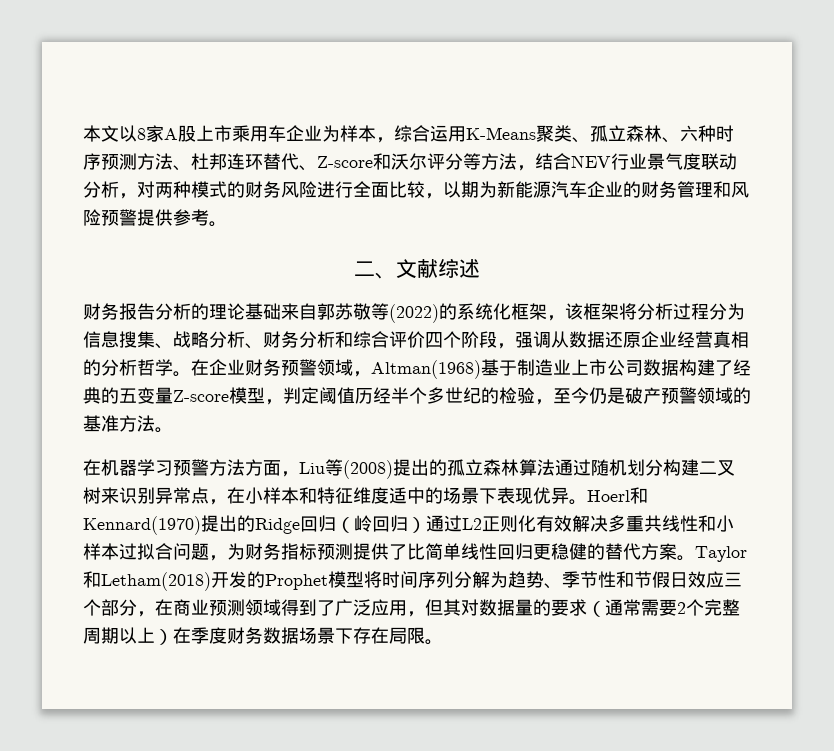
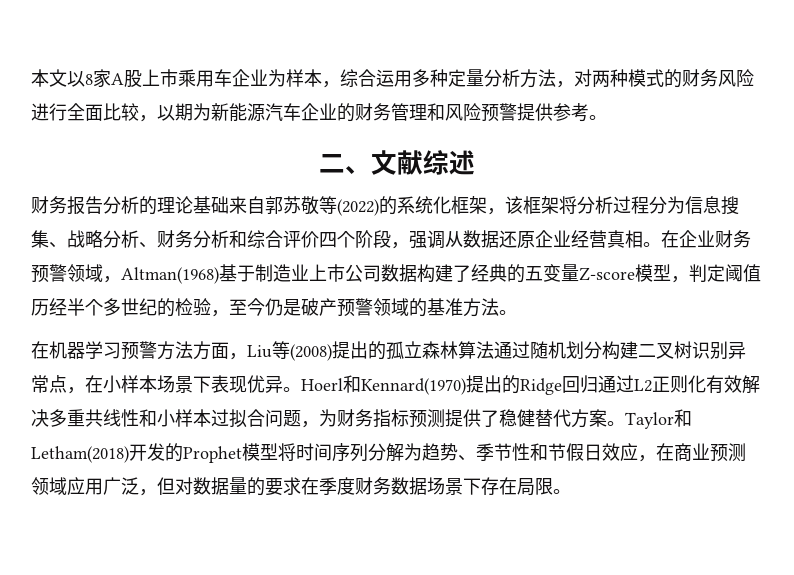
- 本文以8家A股上市乘用车企业为样本，综合运用K-Means聚类、孤立森林、六种时序预测方法、杜邦连环替代、Z-score和沃尔评分等方法，结合NEV行业景气度联动分析，对两种模式的财务风险进行全面比较，以期为新能源汽车企业的财务管理和风险预警提供参考。
+ 本文以8家A股上市乘用车企业为样本，综合运用多种定量分析方法，对两种模式的财务风险进行全面比较，以期为新能源汽车企业的财务管理和风险预警提供参考。
- 财务报告分析的理论基础来自郭苏敬等(2022)的系统化框架，该框架将分析过程分为信息搜集、战略分析、财务分析和综合评价四个阶段，强调从数据还原企业经营真相的分析哲学。
+ 财务报告分析的理论基础来自郭苏敬等(2022)的系统化框架，该框架将分析过程分为信息搜集、战略分析、财务分析和综合评价四个阶段，强调从数据还原企业经营真相。
- 在机器学习预警方法方面，Liu等(2008)提出的孤立森林算法通过随机划分构建二叉树来识别异常点，在小样本和特征维度适中的场景下表现优异。
+ 在机器学习预警方法方面，Liu等(2008)提出的孤立森林算法通过随机划分构建二叉树识别异常点，在小样本场景下表现优异。
- Hoerl和Kennard(1970)提出的Ridge回归（岭回归）通过L2正则化有效解决多重共线性和小样本过拟合问题，为财务指标预测提供了比简单线性回归更稳健的替代方案。
+ Hoerl和Kennard(1970)提出的Ridge回归通过L2正则化有效解决多重共线性和小样本过拟合问题，为财务指标预测提供了稳健替代方案。
- Taylor和Letham(2018)开发的Prophet模型将时间序列分解为趋势、季节性和节假日效应三个部分，在商业预测领域得到了广泛应用，但其对数据量的要求（通常需要2个完整周期以上）在季度财务数据场景下存在局限。
+ Taylor和Letham(2018)开发的Prophet模型将时间序列分解为趋势、季节性和节假日效应，在商业预测领域应用广泛，但对数据量的要求在季度财务数据场景下存在局限。

